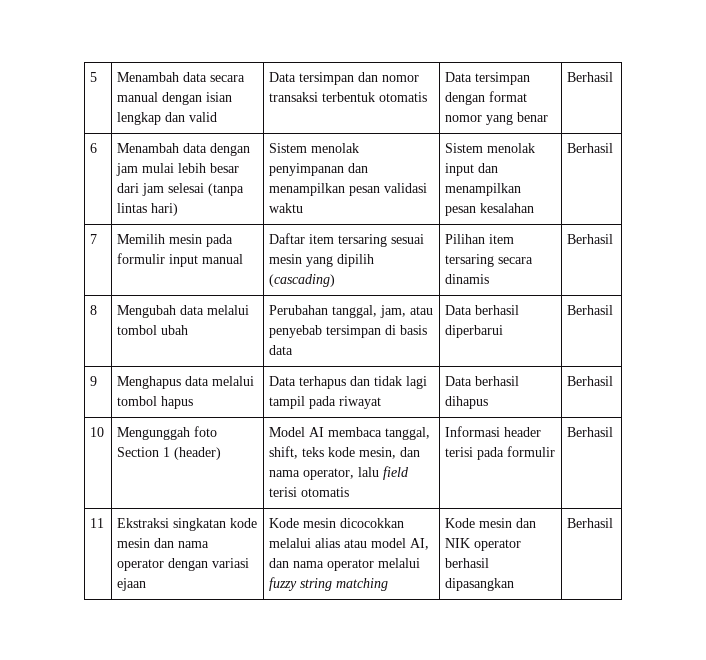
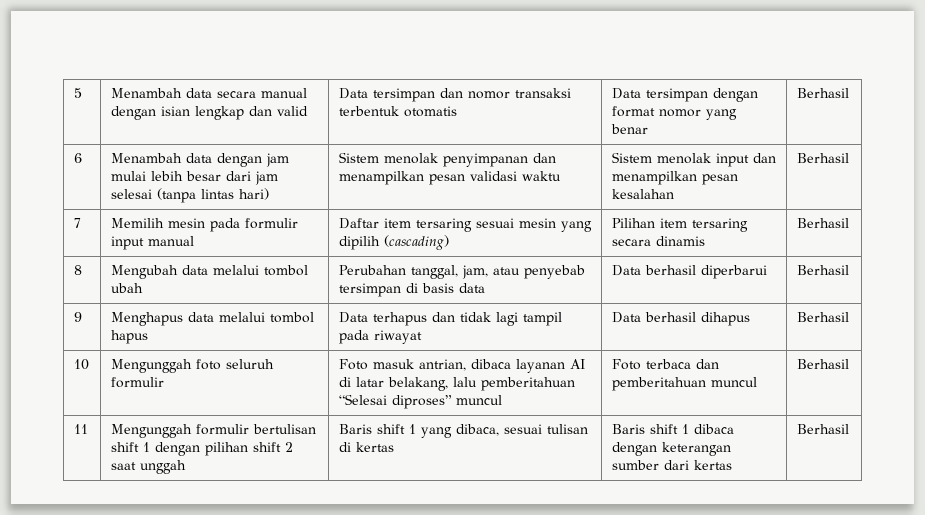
- 10 | Mengunggah foto Section 1 (header) | Model AI membaca tanggal, shift, teks kode mesin, dan nama operator, lalu field terisi otomatis | Informasi header terisi pada formulir | Berhasil
- 11 | Ekstraksi singkatan kode mesin dan nama operator dengan variasi ejaan | Kode mesin dicocokkan melalui alias atau model AI, dan nama operator melalui fuzzy string matching | Kode mesin dan NIK operator berhasil dipasangkan | Berhasil
+ 10 | Mengunggah foto seluruh formulir | Foto masuk antrian, dibaca layanan AI di latar belakang, lalu pemberitahuan “Selesai diproses” muncul | Foto terbaca dan pemberitahuan muncul | Berhasil
+ 11 | Mengunggah formulir bertulisan shift 1 dengan pilihan shift 2 saat unggah | Baris shift 1 yang dibaca, sesuai tulisan di kertas | Baris shift 1 dibaca dengan keterangan sumber dari kertas | Berhasil

